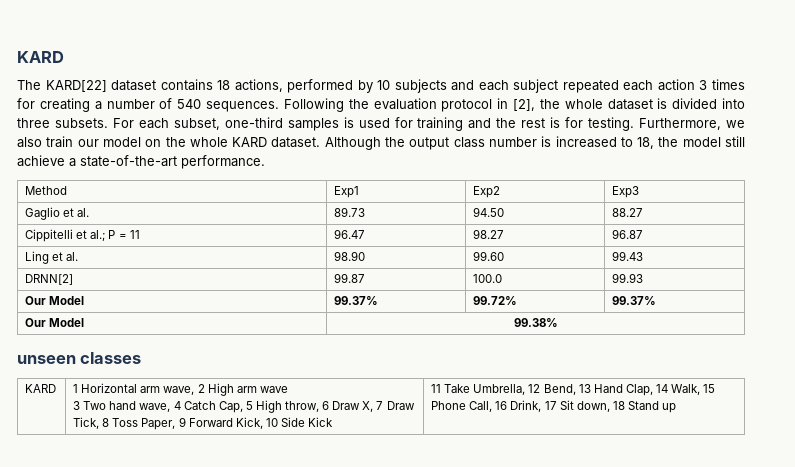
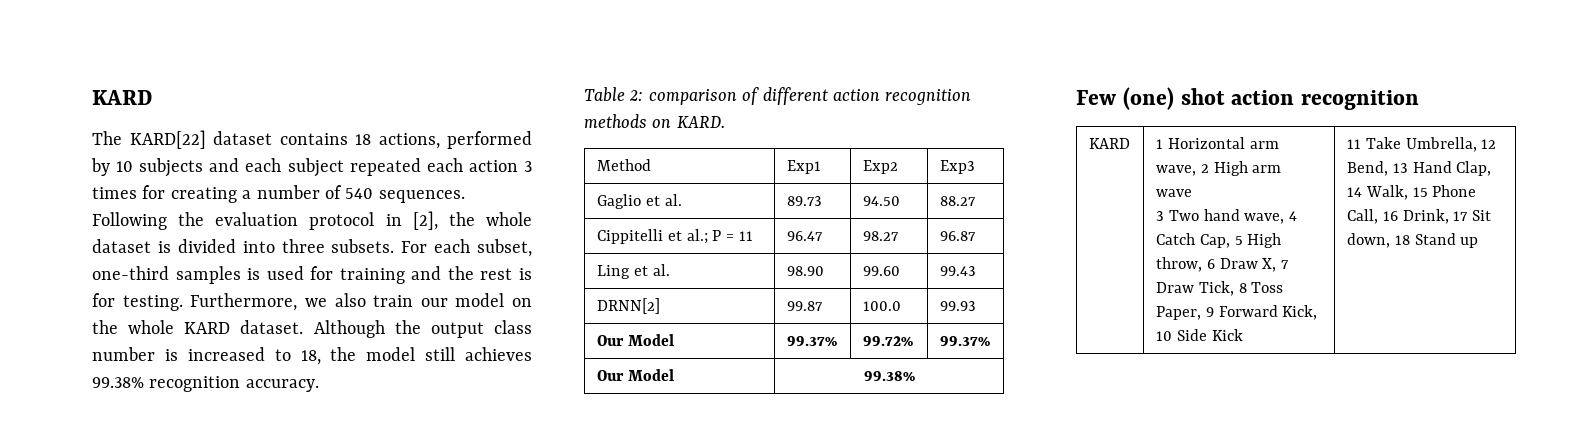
- Although the output class number is increased to 18, the model still achieve a state-of-the-art performance.
+ Although the output class number is increased to 18, the model still achieves 99.38% recognition accuracy.
+ Table 2: comparison of different action recognition methods on KARD.
- unseen classes
+ Few (one) shot action recognition

